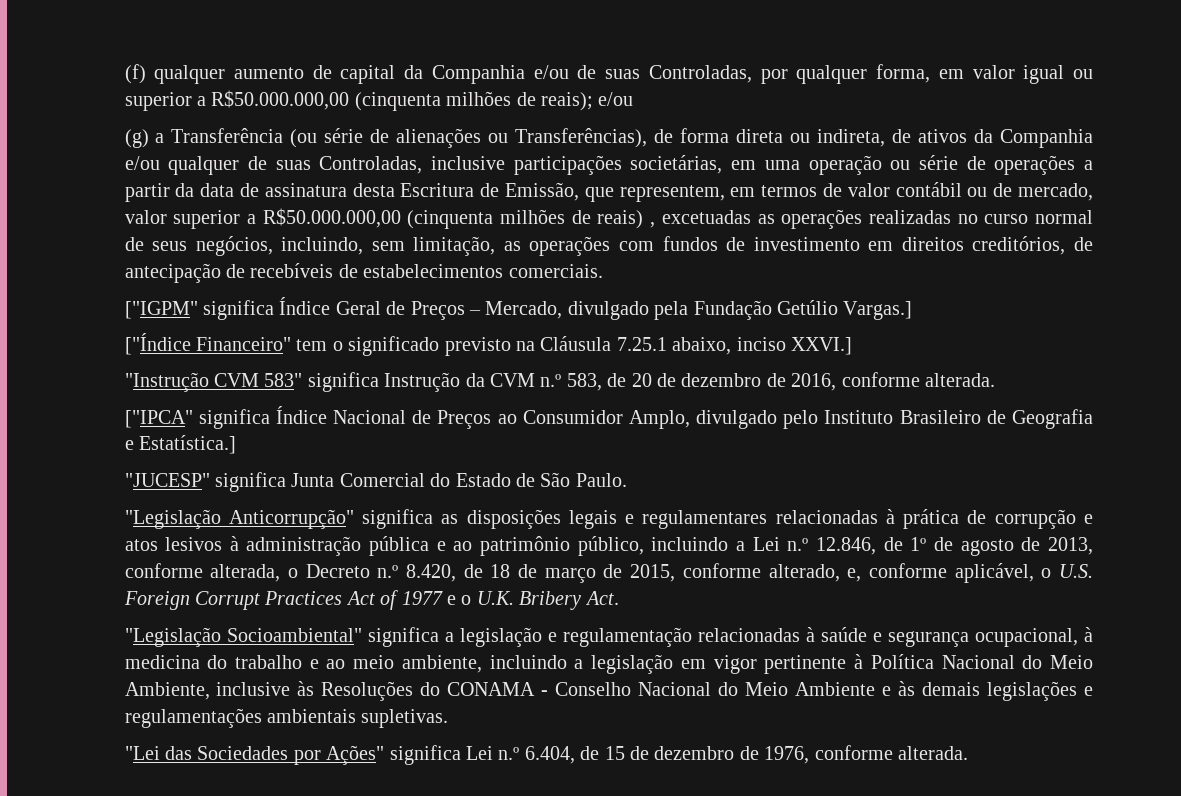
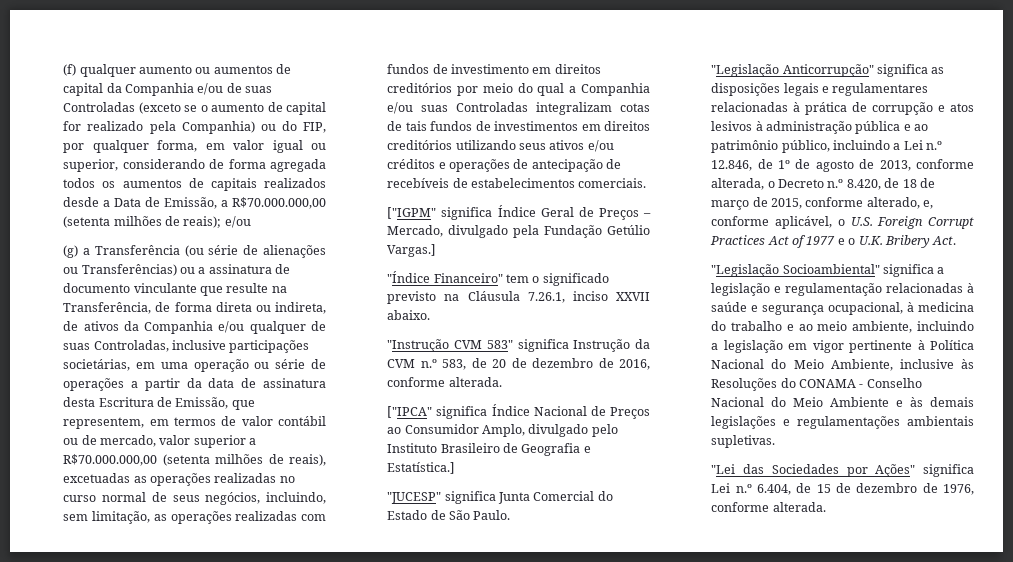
- (f) qualquer aumento de capital da Companhia e/ou de suas Controladas, por qualquer forma, em valor igual ou superior a R$50.000.000,00 (cinquenta milhões de reais); e/ou
+ (f) qualquer aumento ou aumentos de capital da Companhia e/ou de suas Controladas (exceto se o aumento de capital for realizado pela Companhia) ou do FIP, por qualquer forma, em valor igual ou superior, considerando de forma agregada todos os aumentos de capitais realizados desde a Data de Emissão, a R$70.000.000,00 (setenta milhões de reais); e/ou
- (g) a Transferência (ou série de alienações ou Transferências), de forma direta ou indireta, de ativos da Companhia e/ou qualquer de suas Controladas, inclusive participações societárias, em uma operação ou série de operações a partir da data de assinatura desta Escritura de Emissão, que representem, em termos de valor contábil ou de mercado, valor superior a R$50.000.000,00 (cinquenta milhões de reais) , excetuadas as operações realizadas no curso normal de seus negócios, incluindo, sem limitação, as operações com fundos de investimento em direitos creditórios, de antecipação de recebíveis de estabelecimentos comerciais.
+ (g) a Transferência (ou série de alienações ou Transferências) ou a assinatura de documento vinculante que resulte na Transferência, de forma direta ou indireta, de ativos da Companhia e/ou qualquer de suas Controladas, inclusive participações societárias, em uma operação ou série de operações a partir da data de assinatura desta Escritura de Emissão, que representem, em termos de valor contábil ou de mercado, valor superior a R$70.000.000,00 (setenta milhões de reais), excetuadas as operações realizadas no curso normal de seus negócios, incluindo, sem limitação, as operações realizadas com fundos de investimento em direitos creditórios por meio do qual a Companhia e/ou suas Controladas integralizam cotas de tais fundos de investimentos em direitos creditórios utilizando seus ativos e/ou créditos e operações de antecipação de recebíveis de estabelecimentos comerciais.
- ["Índice Financeiro" tem o significado previsto na Cláusula 7.25.1 abaixo, inciso XXVI.]
+ "Índice Financeiro" tem o significado previsto na Cláusula 7.26.1, inciso XXVII abaixo.

